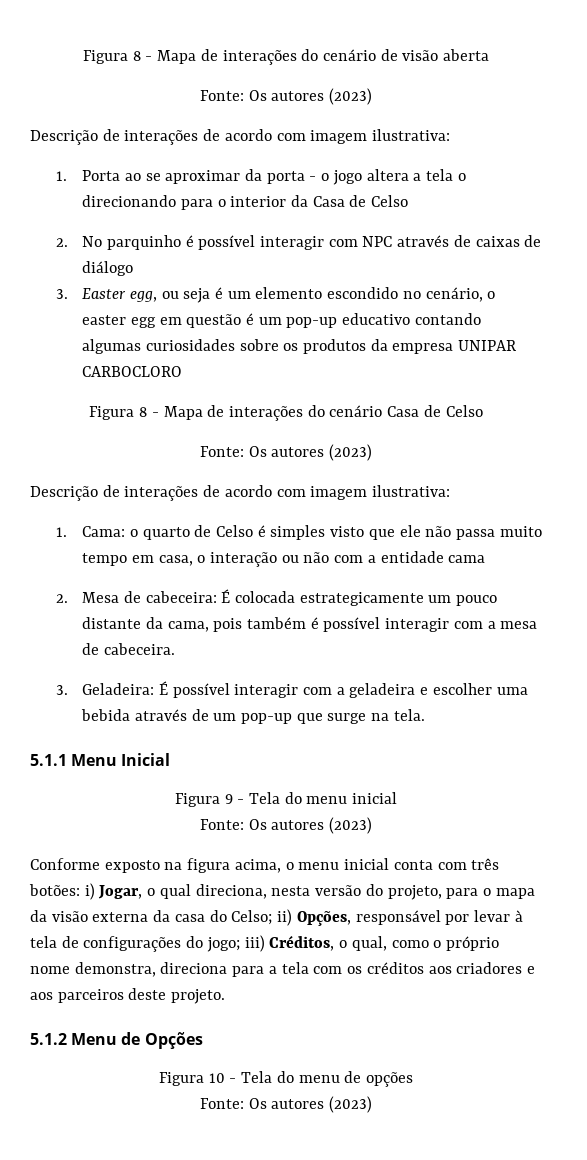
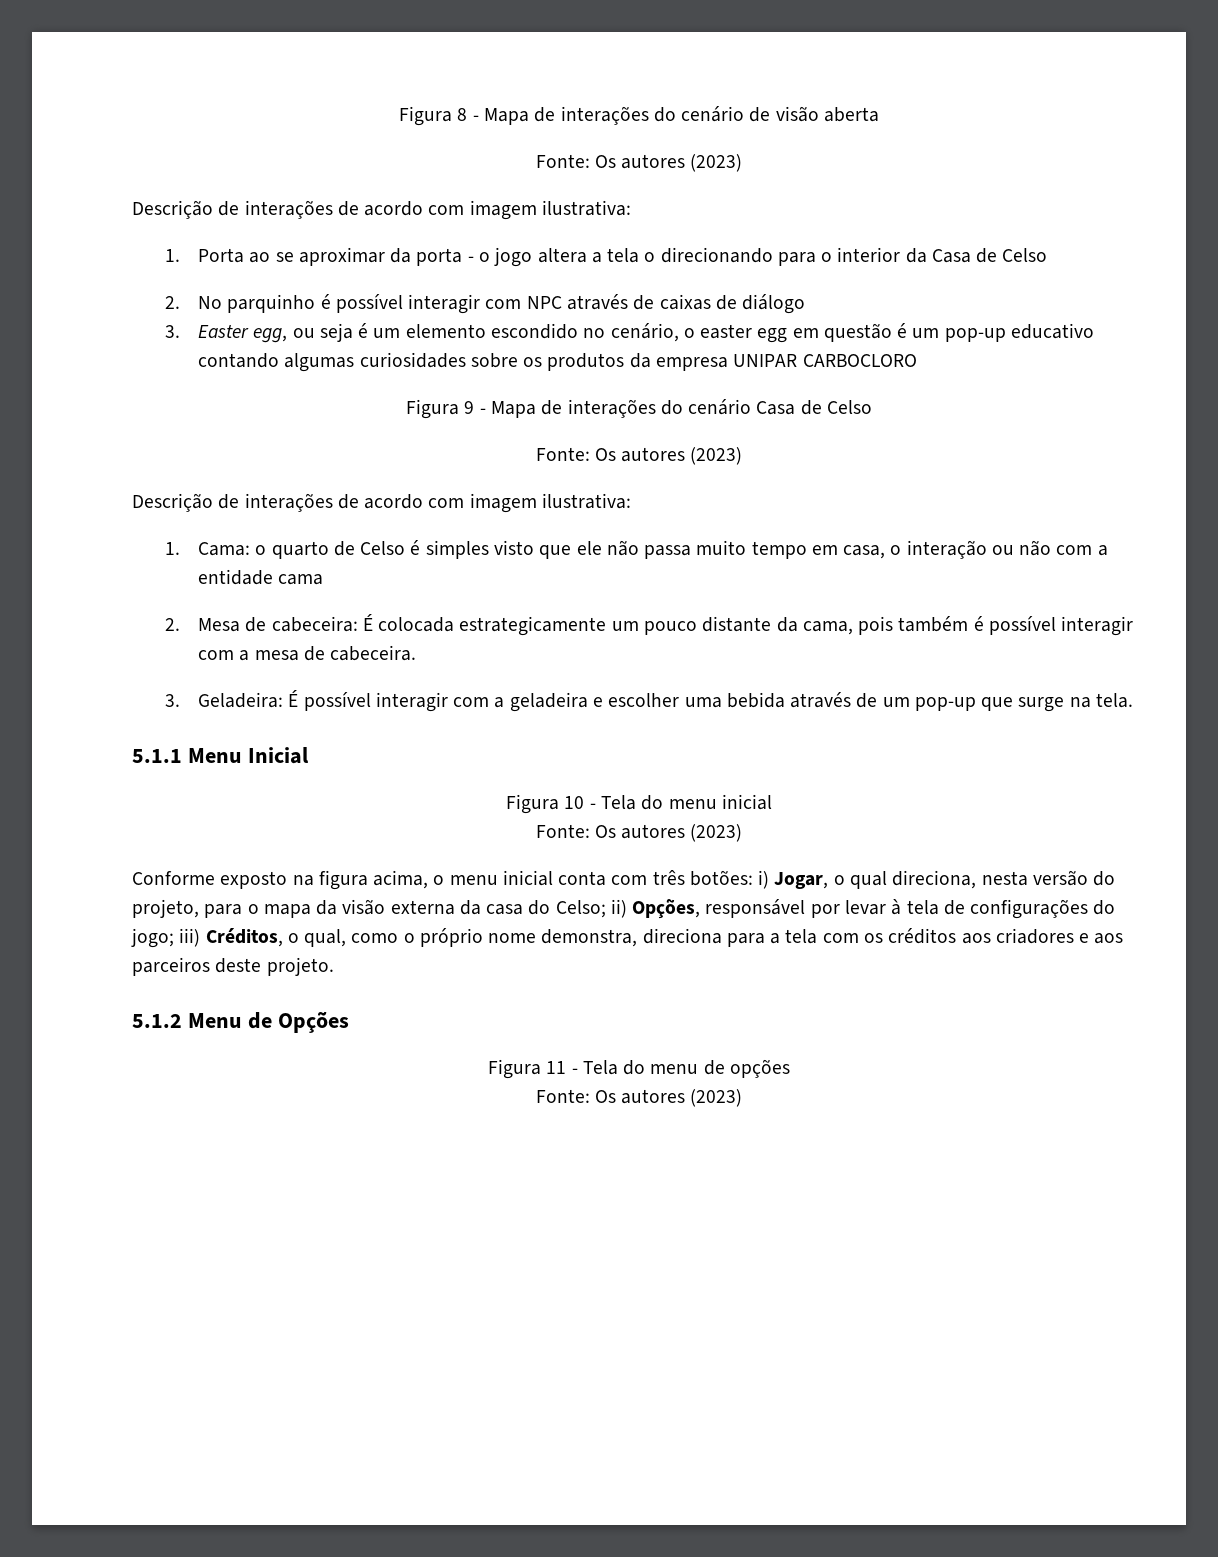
- Figura 8 - Mapa de interações do cenário Casa de Celso
+ Figura 9 - Mapa de interações do cenário Casa de Celso
- Figura 9 - Tela do menu inicial
+ Figura 10 - Tela do menu inicial
- Figura 10 - Tela do menu de opções
+ Figura 11 - Tela do menu de opções

